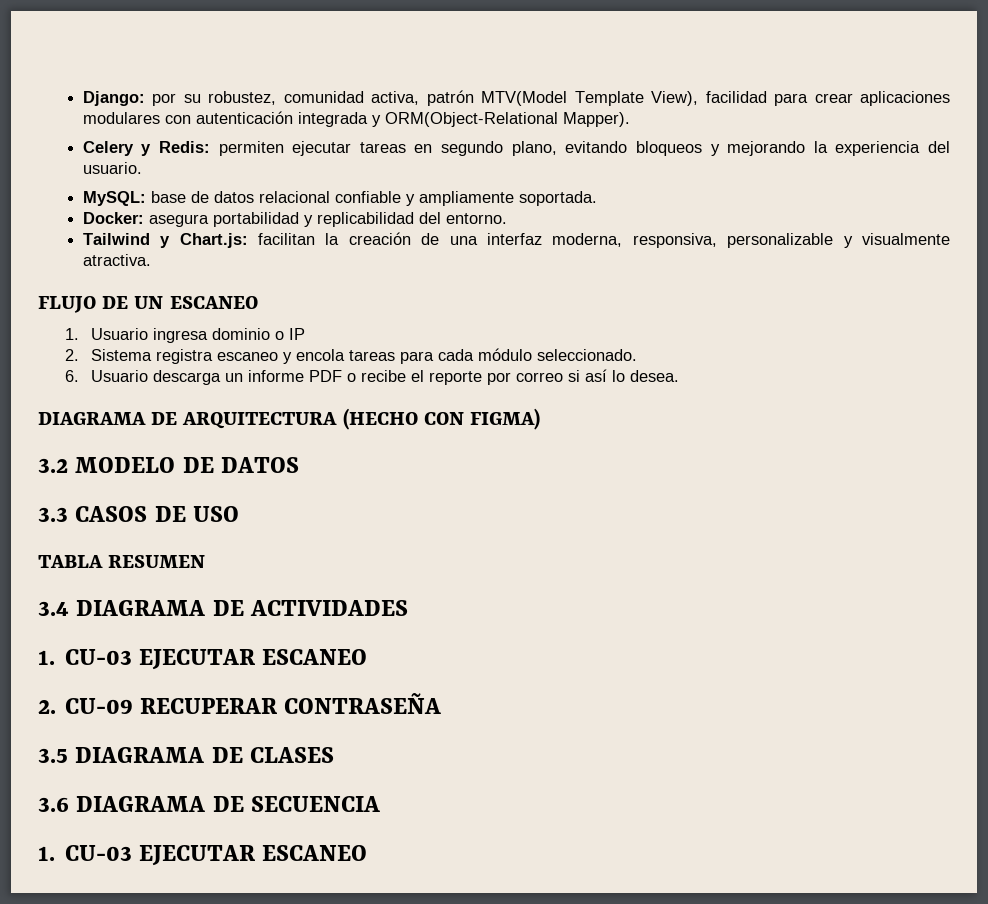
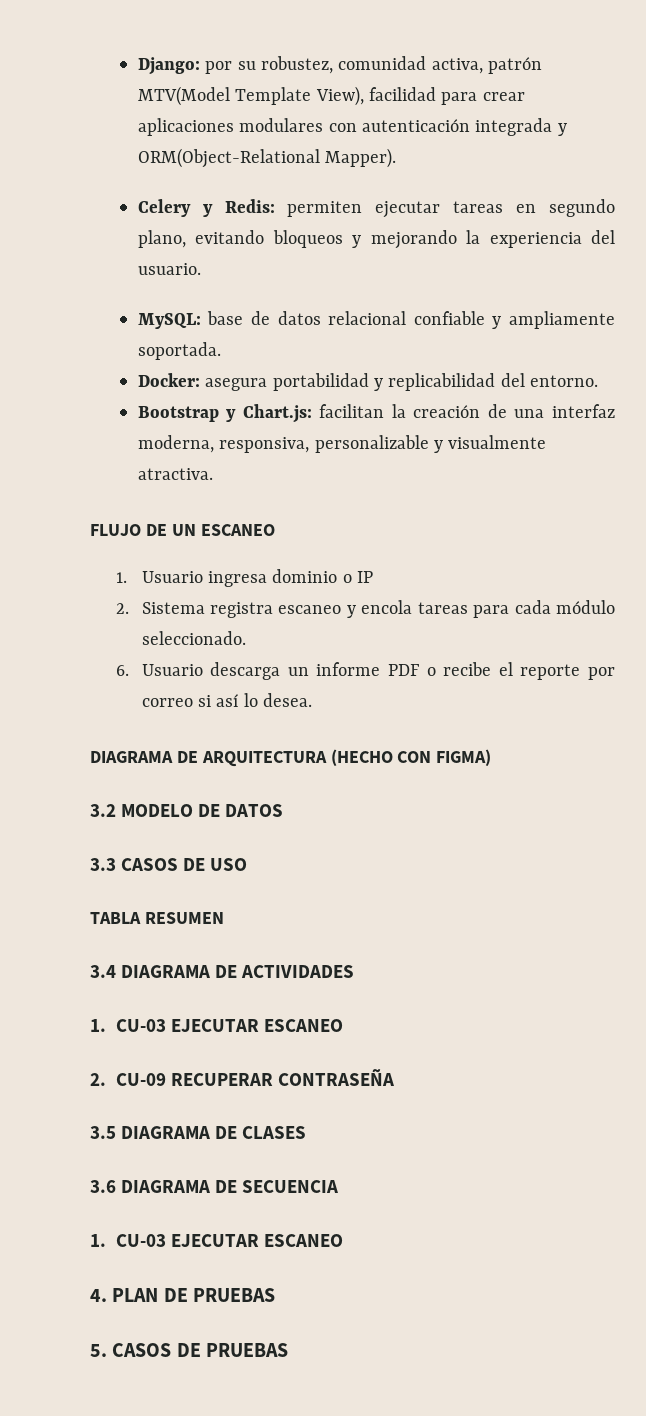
- Tailwind y Chart.js: facilitan la creación de una interfaz moderna, responsiva, personalizable y visualmente atractiva.
+ Bootstrap y Chart.js: facilitan la creación de una interfaz moderna, responsiva, personalizable y visualmente atractiva.
+ 4. PLAN DE PRUEBAS
+ 5. CASOS DE PRUEBAS

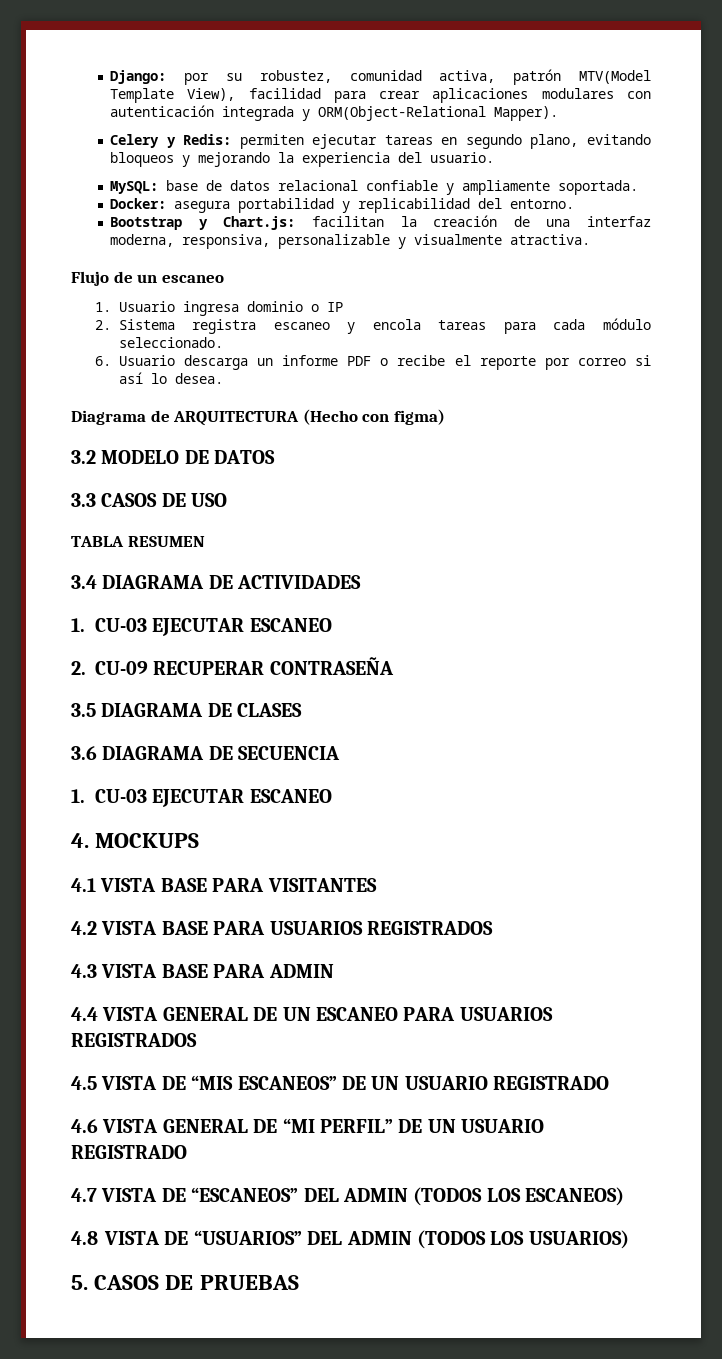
- FLUJO DE UN ESCANEO
+ Flujo de un escaneo
- DIAGRAMA DE ARQUITECTURA (HECHO CON FIGMA)
+ Diagrama de ARQUITECTURA (Hecho con figma)
- 4. PLAN DE PRUEBAS
+ 4. MOCKUPS
+ 4.1 VISTA BASE PARA VISITANTES
+ 4.2 VISTA BASE PARA USUARIOS REGISTRADOS
+ 4.3 VISTA BASE PARA ADMIN
+ 4.4 VISTA GENERAL DE UN ESCANEO PARA USUARIOS REGISTRADOS
+ 4.5 VISTA DE “MIS ESCANEOS” DE UN USUARIO REGISTRADO
+ 4.6 VISTA GENERAL DE “MI PERFIL” DE UN USUARIO REGISTRADO
+ 4.7 VISTA DE “ESCANEOS” DEL ADMIN (TODOS LOS ESCANEOS)
+ 4.8 VISTA DE “USUARIOS” DEL ADMIN (TODOS LOS USUARIOS)

